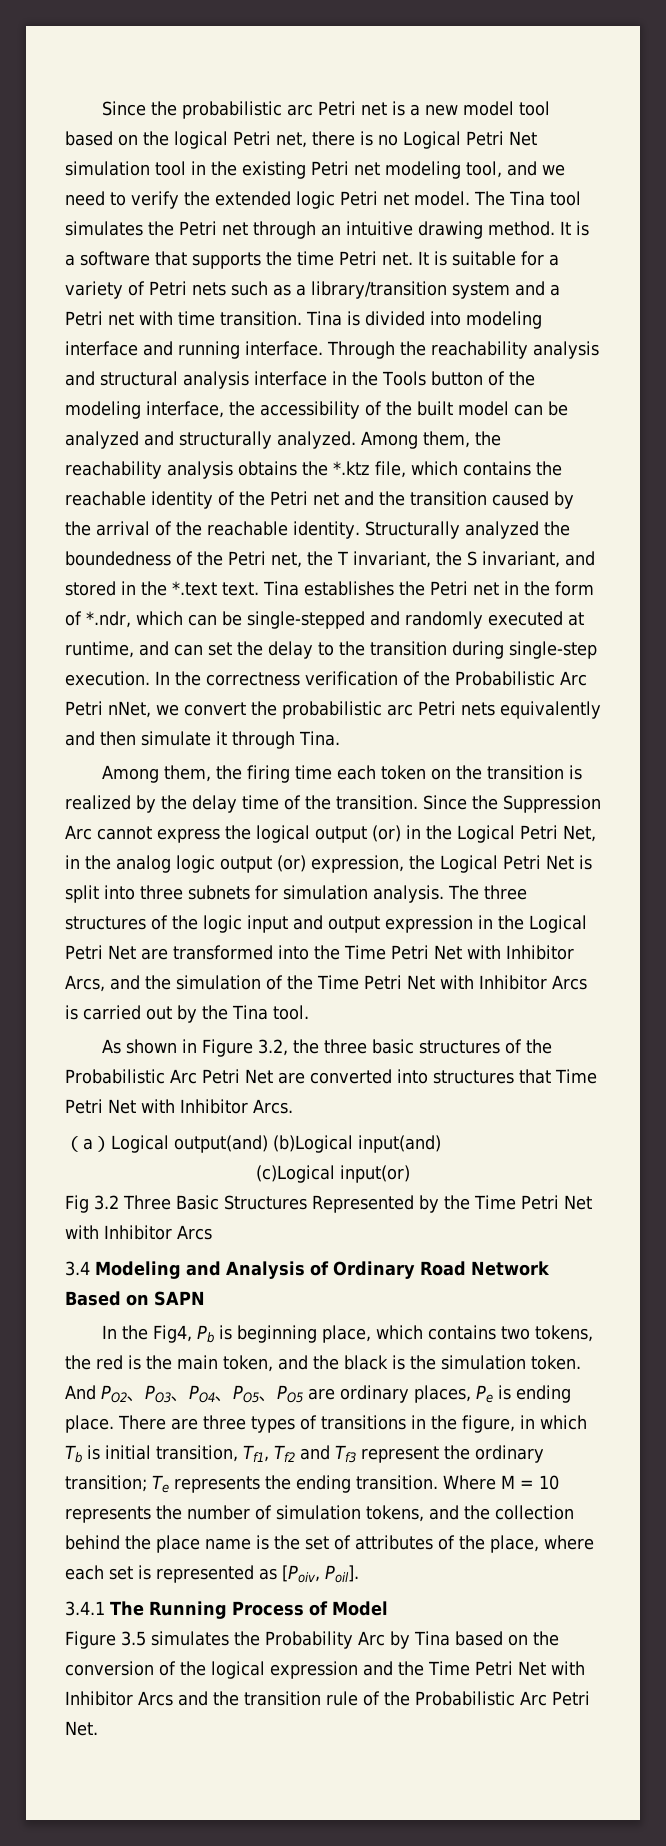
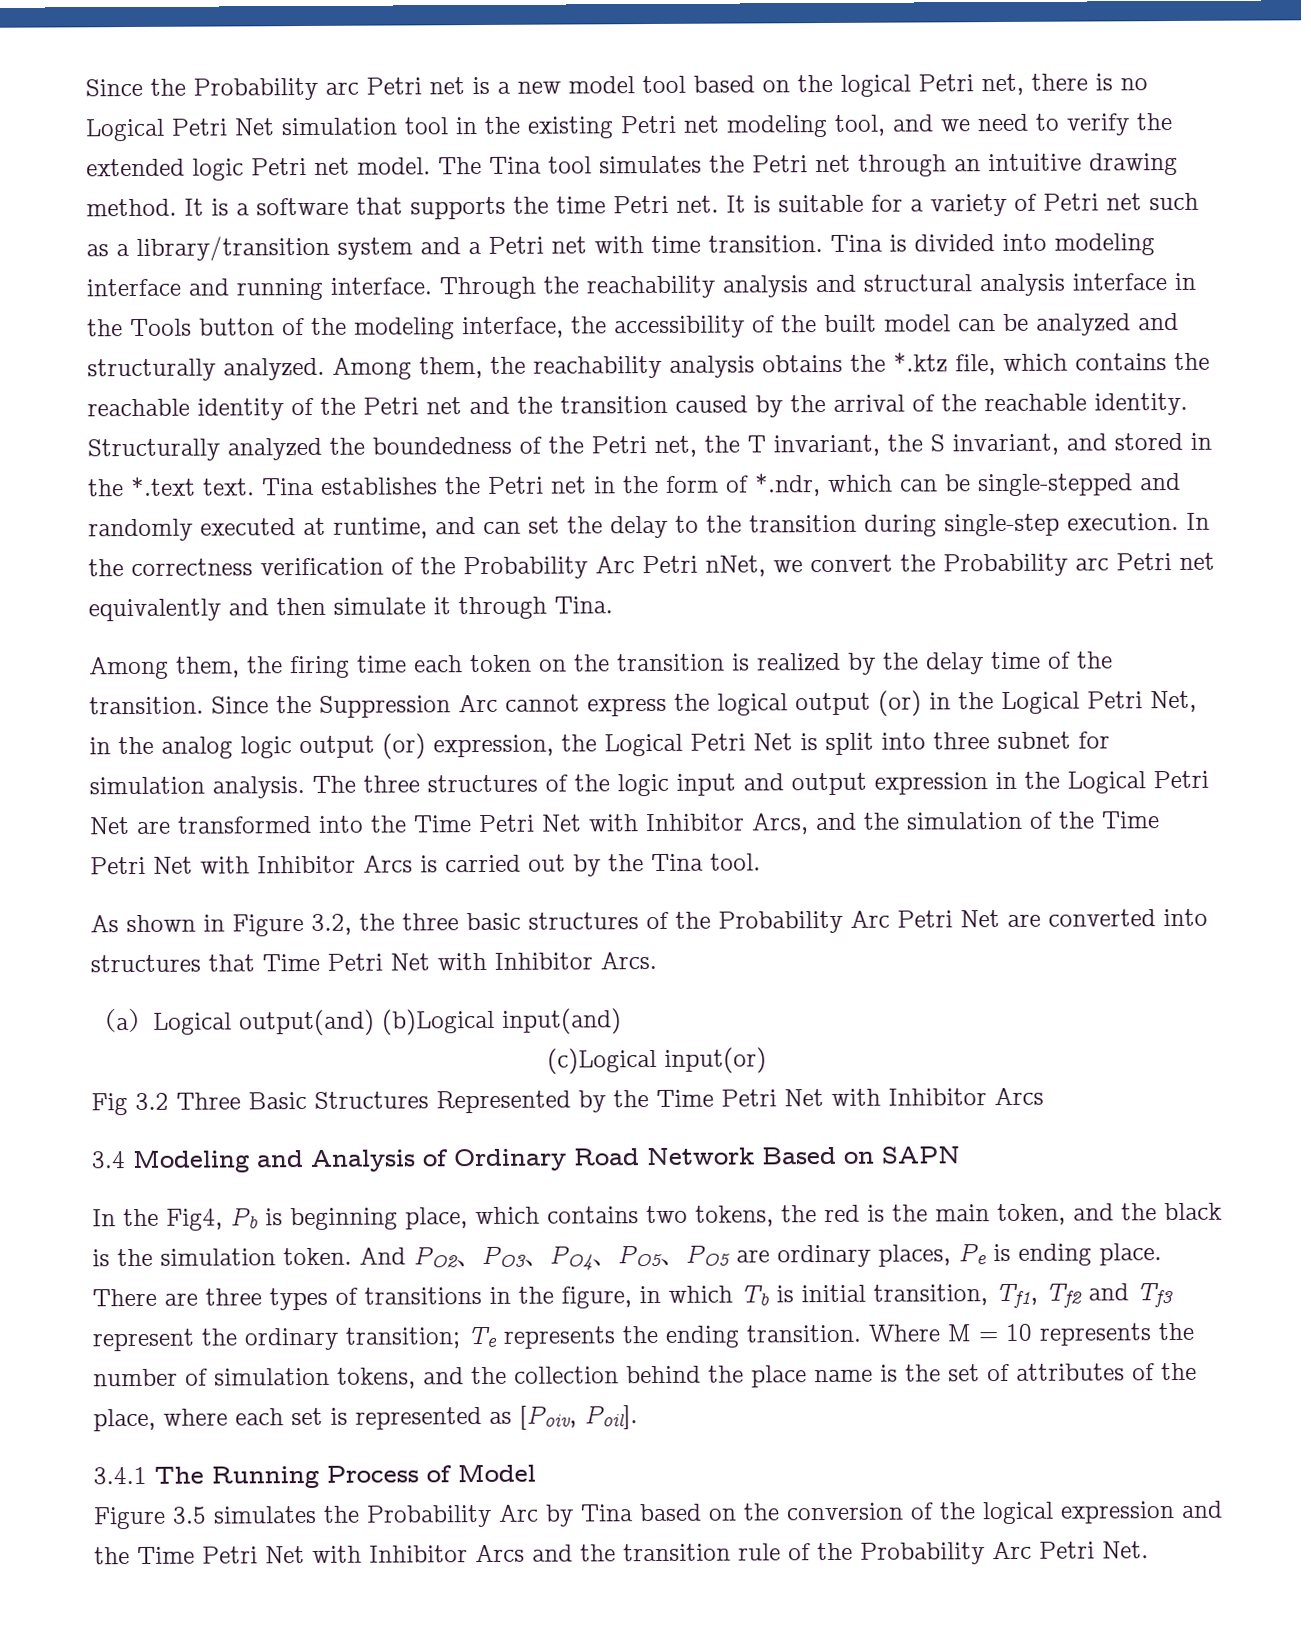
- Since the probabilistic arc Petri net is a new model tool based on the logical Petri net, there is no Logical Petri Net simulation tool in the existing Petri net modeling tool, and we need to verify the extended logic Petri net model.
+ Since the Probability arc Petri net is a new model tool based on the logical Petri net, there is no Logical Petri Net simulation tool in the existing Petri net modeling tool, and we need to verify the extended logic Petri net model.
- It is suitable for a variety of Petri nets such as a library/transition system and a Petri net with time transition.
+ It is suitable for a variety of Petri net such as a library/transition system and a Petri net with time transition.
- In the correctness verification of the Probabilistic Arc Petri nNet, we convert the probabilistic arc Petri nets equivalently and then simulate it through Tina.
+ In the correctness verification of the Probability Arc Petri nNet, we convert the Probability arc Petri net equivalently and then simulate it through Tina.
- Since the Suppression Arc cannot express the logical output (or) in the Logical Petri Net, in the analog logic output (or) expression, the Logical Petri Net is split into three subnets for simulation analysis.
+ Since the Suppression Arc cannot express the logical output (or) in the Logical Petri Net, in the analog logic output (or) expression, the Logical Petri Net is split into three subnet for simulation analysis.
- As shown in Figure 3.2, the three basic structures of the Probabilistic Arc Petri Net are converted into structures that Time Petri Net with Inhibitor Arcs.
+ As shown in Figure 3.2, the three basic structures of the Probability Arc Petri Net are converted into structures that Time Petri Net with Inhibitor Arcs.
- Figure 3.5 simulates the Probability Arc by Tina based on the conversion of the logical expression and the Time Petri Net with Inhibitor Arcs and the transition rule of the Probabilistic Arc Petri Net.
+ Figure 3.5 simulates the Probability Arc by Tina based on the conversion of the logical expression and the Time Petri Net with Inhibitor Arcs and the transition rule of the Probability Arc Petri Net.

